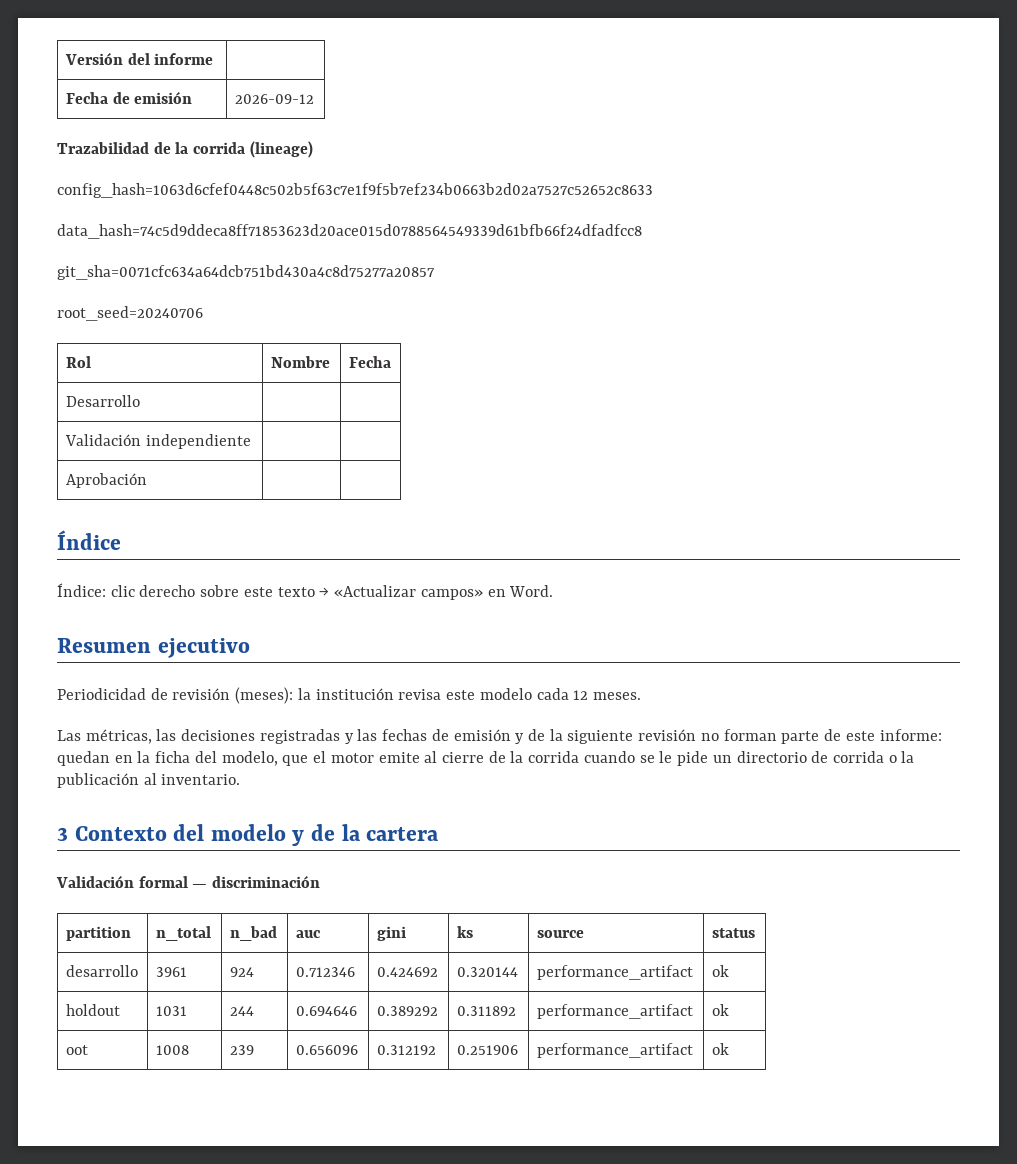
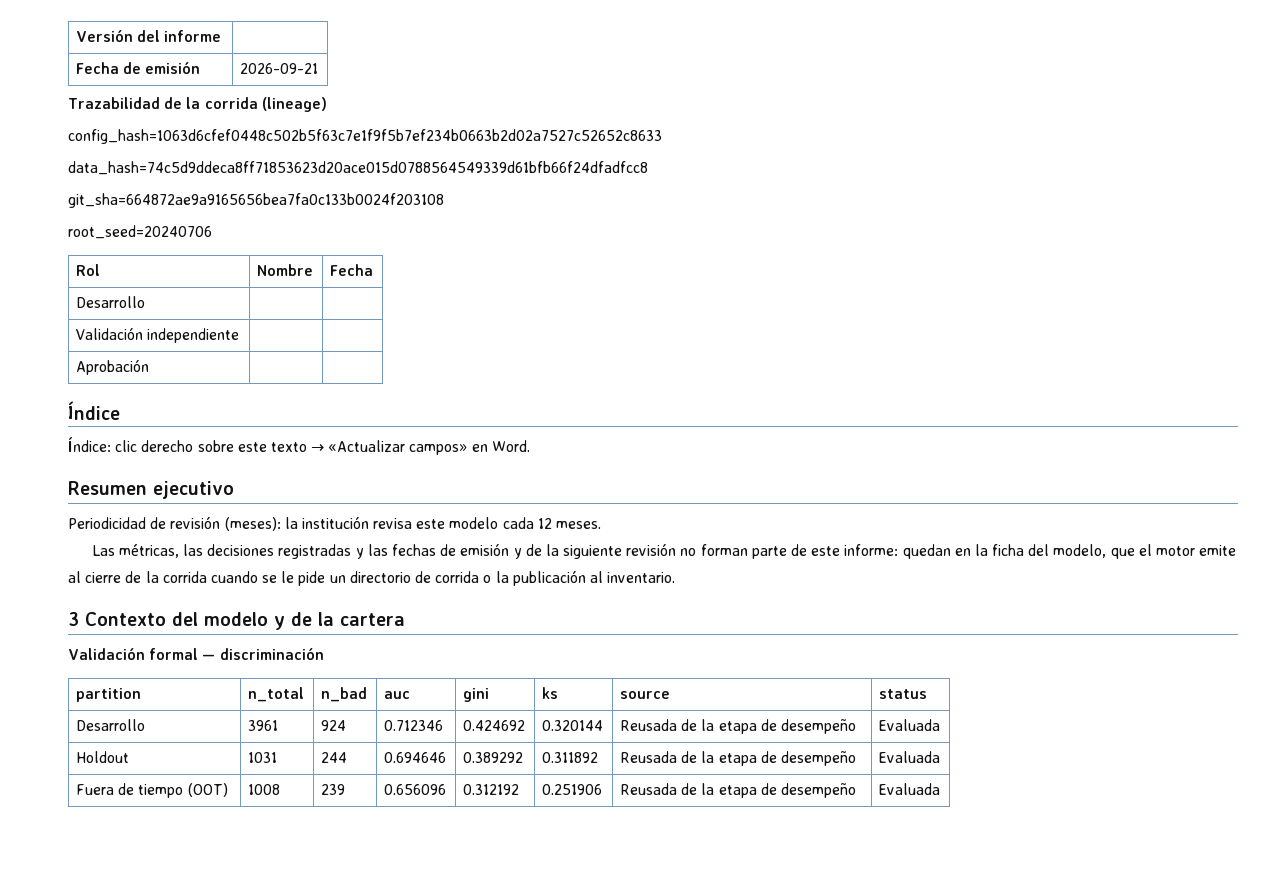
- Fecha de emisión | 2026-09-12
+ Fecha de emisión | 2026-09-21
- git_sha=0071cfc634a64dcb751bd430a4c8d75277a20857
+ git_sha=664872ae9a9165656bea7fa0c133b0024f203108
- desarrollo | 3961 | 924 | 0.712346 | 0.424692 | 0.320144 | performance_artifact | ok
- holdout | 1031 | 244 | 0.694646 | 0.389292 | 0.311892 | performance_artifact | ok
- oot | 1008 | 239 | 0.656096 | 0.312192 | 0.251906 | performance_artifact | ok
+ Desarrollo | 3961 | 924 | 0.712346 | 0.424692 | 0.320144 | Reusada de la etapa de desempeño | Evaluada
+ Holdout | 1031 | 244 | 0.694646 | 0.389292 | 0.311892 | Reusada de la etapa de desempeño | Evaluada
+ Fuera de tiempo (OOT) | 1008 | 239 | 0.656096 | 0.312192 | 0.251906 | Reusada de la etapa de desempeño | Evaluada

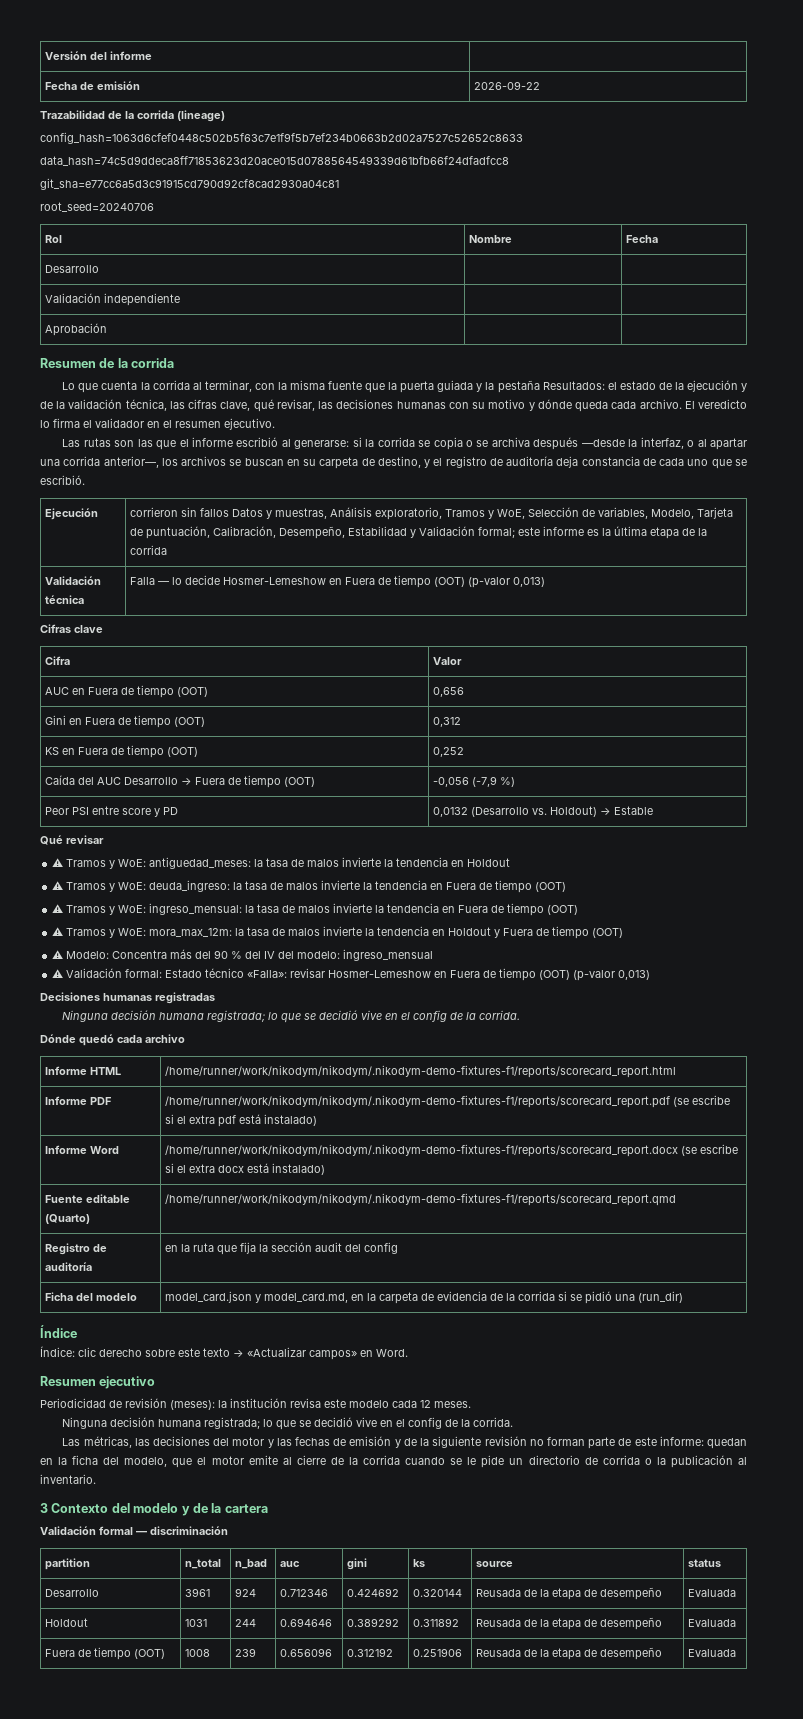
- Fecha de emisión | 2026-09-21
+ Fecha de emisión | 2026-09-22
- git_sha=664872ae9a9165656bea7fa0c133b0024f203108
+ git_sha=e77cc6a5d3c91915cd790d92cf8cad2930a04c81
+ Resumen de la corrida
+ Lo que cuenta la corrida al terminar, con la misma fuente que la puerta guiada y la pestaña Resultados: el estado de la ejecución y de la validación técnica, las cifras clave, qué revisar, las decisiones humanas con su motivo y dónde queda cada archivo. El veredicto lo firma el validador en el resumen ejecutivo.
+ Las rutas son las que el informe escribió al generarse: si la corrida se copia o se archiva después —desde la interfaz, o al apartar una corrida anterior—, los archivos se buscan en su carpeta de destino, y el registro de auditoría deja constancia de cada uno que se escribió.
+ Ejecución | corrieron sin fallos Datos y muestras, Análisis exploratorio, Tramos y WoE, Selección de variables, Modelo, Tarjeta de puntuación, Calibración, Desempeño, Estabilidad y Validación formal; este informe es la última etapa de la corrida
+ Validación técnica | Falla — lo decide Hosmer-Lemeshow en Fuera de tiempo (OOT) (p-valor 0,013)
+ Cifras clave
+ Cifra | Valor
+ AUC en Fuera de tiempo (OOT) | 0,656
+ Gini en Fuera de tiempo (OOT) | 0,312
+ KS en Fuera de tiempo (OOT) | 0,252
+ Caída del AUC Desarrollo → Fuera de tiempo (OOT) | -0,056 (-7,9 %)
+ Peor PSI entre score y PD | 0,0132 (Desarrollo vs. Holdout) → Estable
+ Qué revisar
+ ⚠ Tramos y WoE: antiguedad_meses: la tasa de malos invierte la tendencia en Holdout
+ ⚠ Tramos y WoE: deuda_ingreso: la tasa de malos invierte la tendencia en Fuera de tiempo (OOT)
+ ⚠ Tramos y WoE: ingreso_mensual: la tasa de malos invierte la tendencia en Fuera de tiempo (OOT)
+ ⚠ Tramos y WoE: mora_max_12m: la tasa de malos invierte la tendencia en Holdout y Fuera de tiempo (OOT)
+ ⚠ Modelo: Concentra más del 90 % del IV del modelo: ingreso_mensual
+ ⚠ Validación formal: Estado técnico «Falla»: revisar Hosmer-Lemeshow en Fuera de tiempo (OOT) (p-valor 0,013)
+ Decisiones humanas registradas
+ Ninguna decisión humana registrada; lo que se decidió vive en el config de la corrida.
+ Dónde quedó cada archivo
+ Informe HTML | /home/runner/work/nikodym/nikodym/.nikodym-demo-fixtures-f1/reports/scorecard_report.html
+ Informe PDF | /home/runner/work/nikodym/nikodym/.nikodym-demo-fixtures-f1/reports/scorecard_report.pdf (se escribe si el extra pdf está instalado)
+ Informe Word | /home/runner/work/nikodym/nikodym/.nikodym-demo-fixtures-f1/reports/scorecard_report.docx (se escribe si el extra docx está instalado)
+ Fuente editable (Quarto) | /home/runner/work/nikodym/nikodym/.nikodym-demo-fixtures-f1/reports/scorecard_report.qmd
+ Registro de auditoría | en la ruta que fija la sección audit del config
+ Ficha del modelo | model_card.json y model_card.md, en la carpeta de evidencia de la corrida si se pidió una (run_dir)
  Periodicidad de revisión (meses): la institución revisa este modelo cada 12 meses.
+ Ninguna decisión humana registrada; lo que se decidió vive en el config de la corrida.
- Las métricas, las decisiones registradas y las fechas de emisión y de la siguiente revisión no forman parte de este informe: quedan en la ficha del modelo, que el motor emite al cierre de la corrida cuando se le pide un directorio de corrida o la publicación al inventario.
+ Las métricas, las decisiones del motor y las fechas de emisión y de la siguiente revisión no forman parte de este informe: quedan en la ficha del modelo, que el motor emite al cierre de la corrida cuando se le pide un directorio de corrida o la publicación al inventario.

